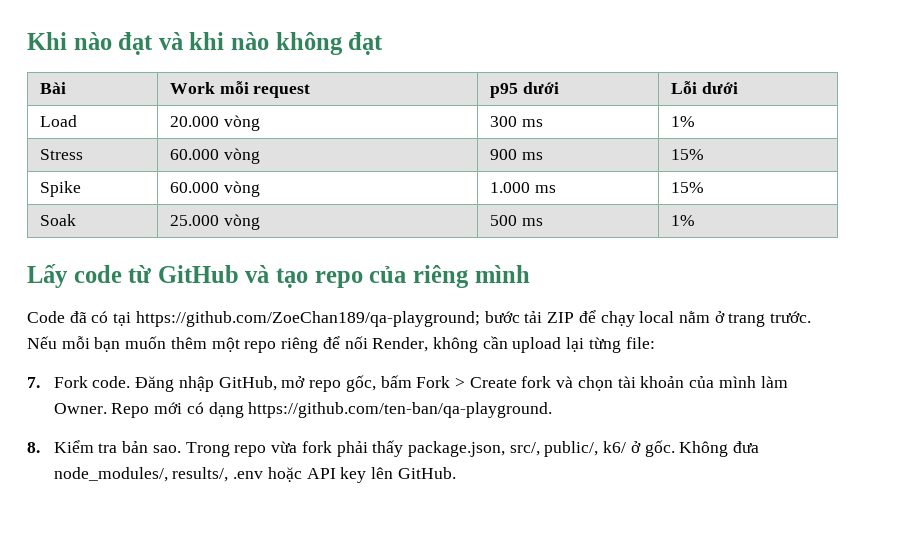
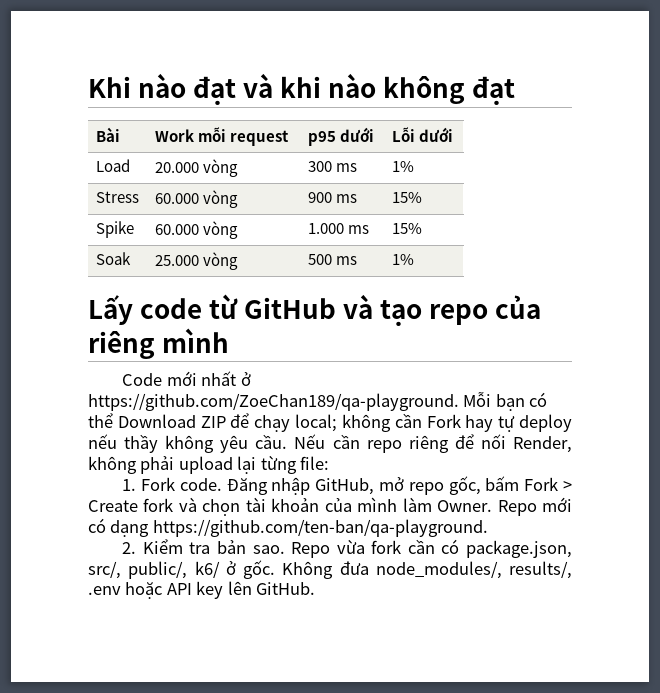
- Code đã có tại https://github.com/ZoeChan189/qa-playground; bước tải ZIP để chạy local nằm ở trang trước. Nếu mỗi bạn muốn thêm một repo riêng để nối Render, không cần upload lại từng file:
+ Code mới nhất ở https://github.com/ZoeChan189/qa-playground. Mỗi bạn có thể Download ZIP để chạy local; không cần Fork hay tự deploy nếu thầy không yêu cầu. Nếu cần repo riêng để nối Render, không phải upload lại từng file:
- 7. Fork code.
+ 1. Fork code.
- 8. Kiểm tra bản sao.
+ 2. Kiểm tra bản sao.
- Trong repo vừa fork phải thấy package.json, src/, public/, k6/ ở gốc.
+ Repo vừa fork cần có package.json, src/, public/, k6/ ở gốc.

